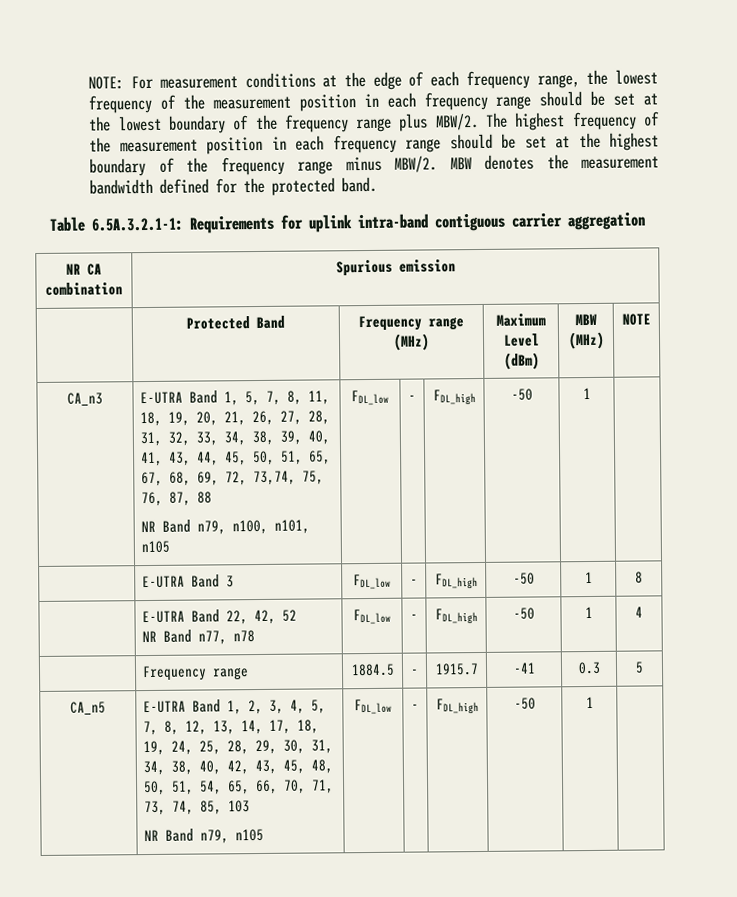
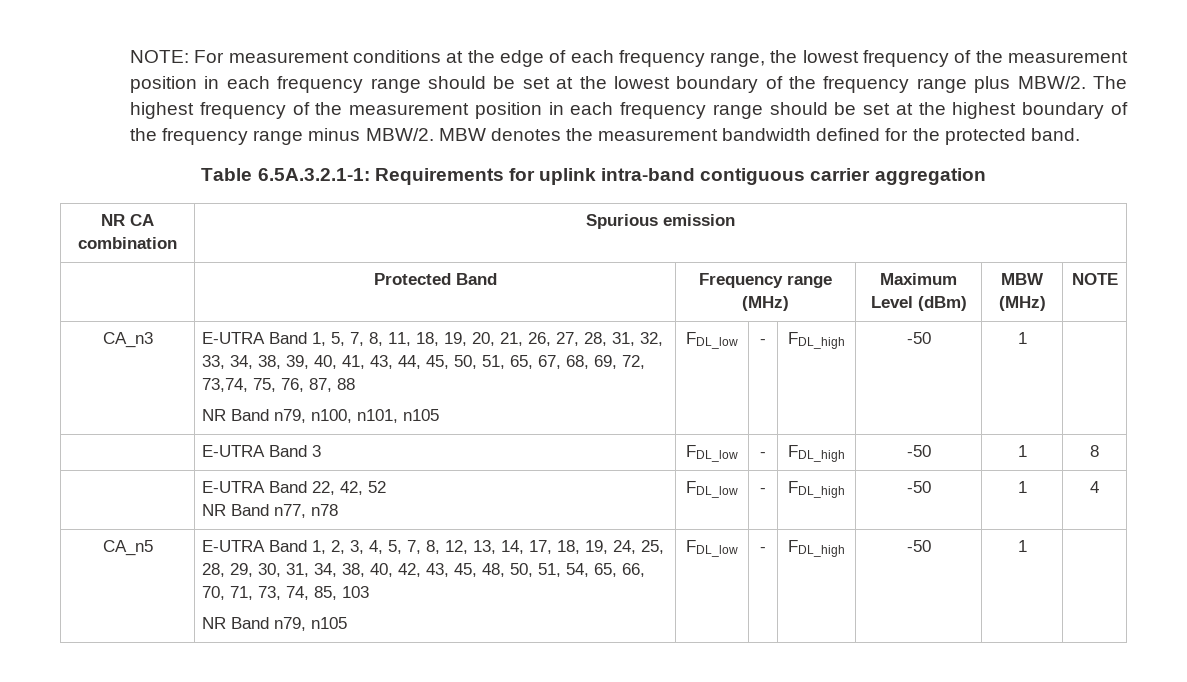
- | Frequency range | 1884.5 | - | 1915.7 | -41 | 0.3 | 5

